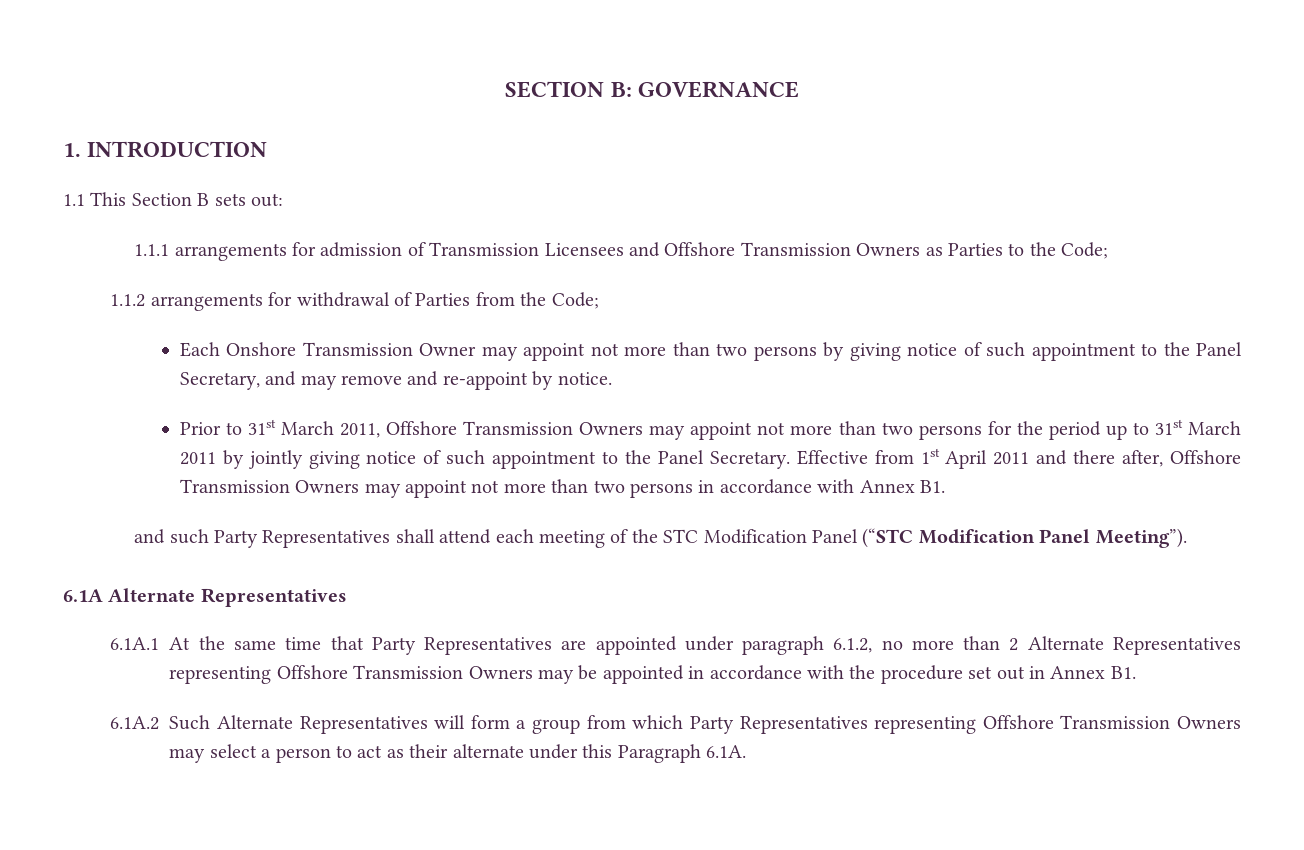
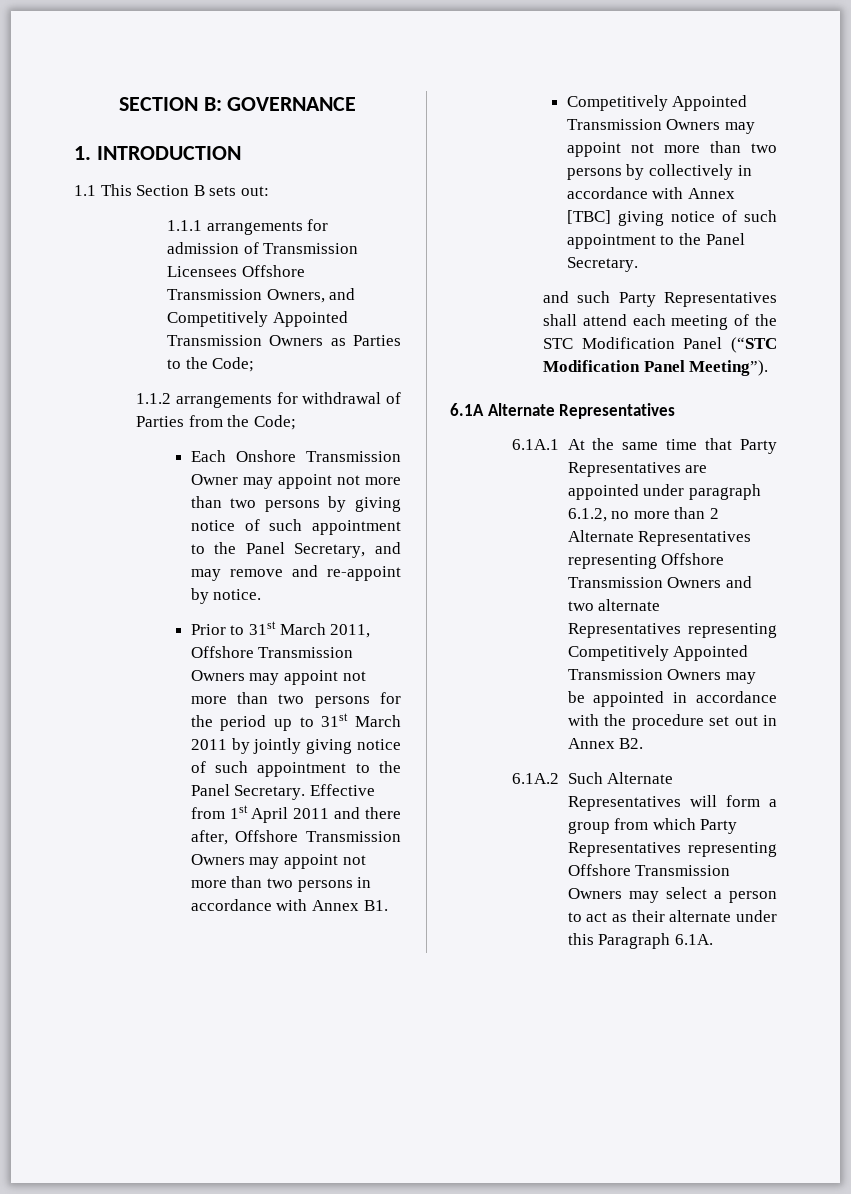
- 1.1.1 arrangements for admission of Transmission Licensees and Offshore Transmission Owners as Parties to the Code;
+ 1.1.1 arrangements for admission of Transmission Licensees Offshore Transmission Owners, and Competitively Appointed Transmission Owners as Parties to the Code;
+ Competitively Appointed Transmission Owners may appoint not more than two persons by collectively in accordance with Annex [TBC] giving notice of such appointment to the Panel Secretary.
- 6.1A.1 At the same time that Party Representatives are appointed under paragraph 6.1.2, no more than 2 Alternate Representatives representing Offshore Transmission Owners may be appointed in accordance with the procedure set out in Annex B1.
+ 6.1A.1 At the same time that Party Representatives are appointed under paragraph 6.1.2, no more than 2 Alternate Representatives representing Offshore Transmission Owners and two alternate Representatives representing Competitively Appointed Transmission Owners may be appointed in accordance with the procedure set out in Annex B2.

